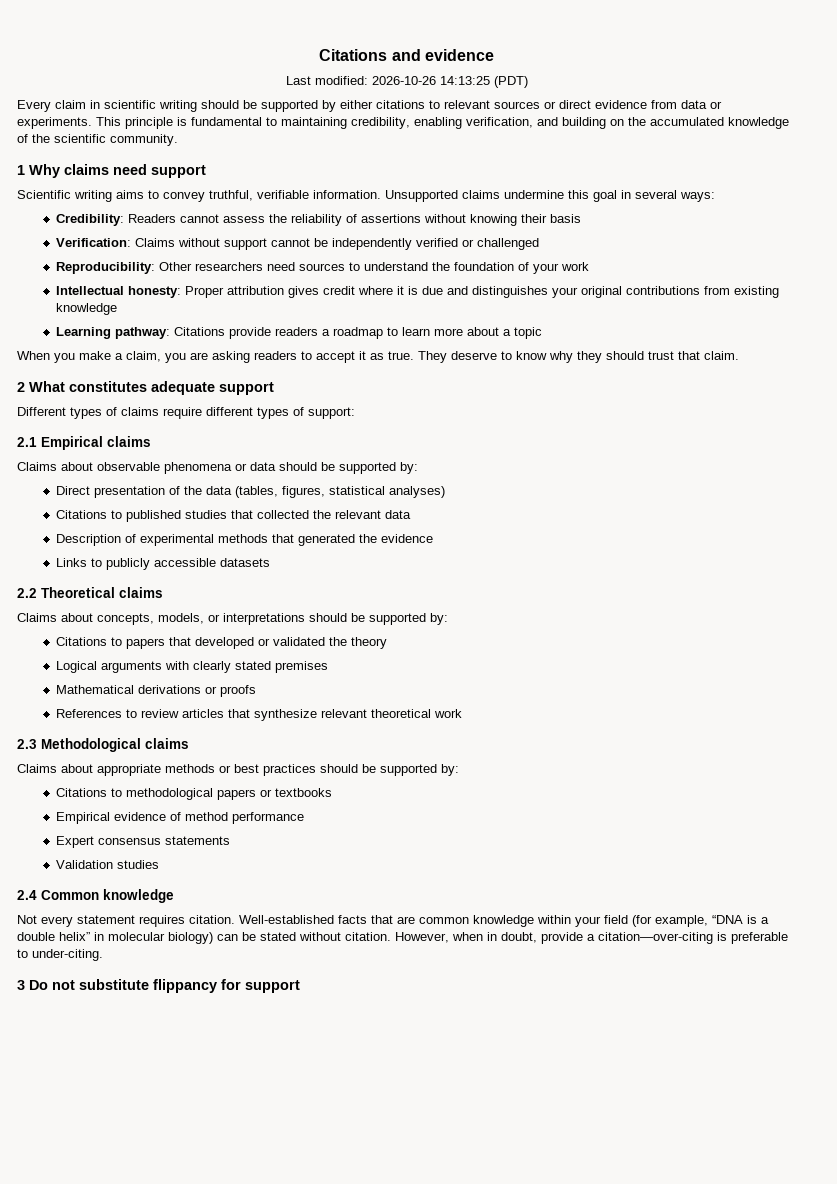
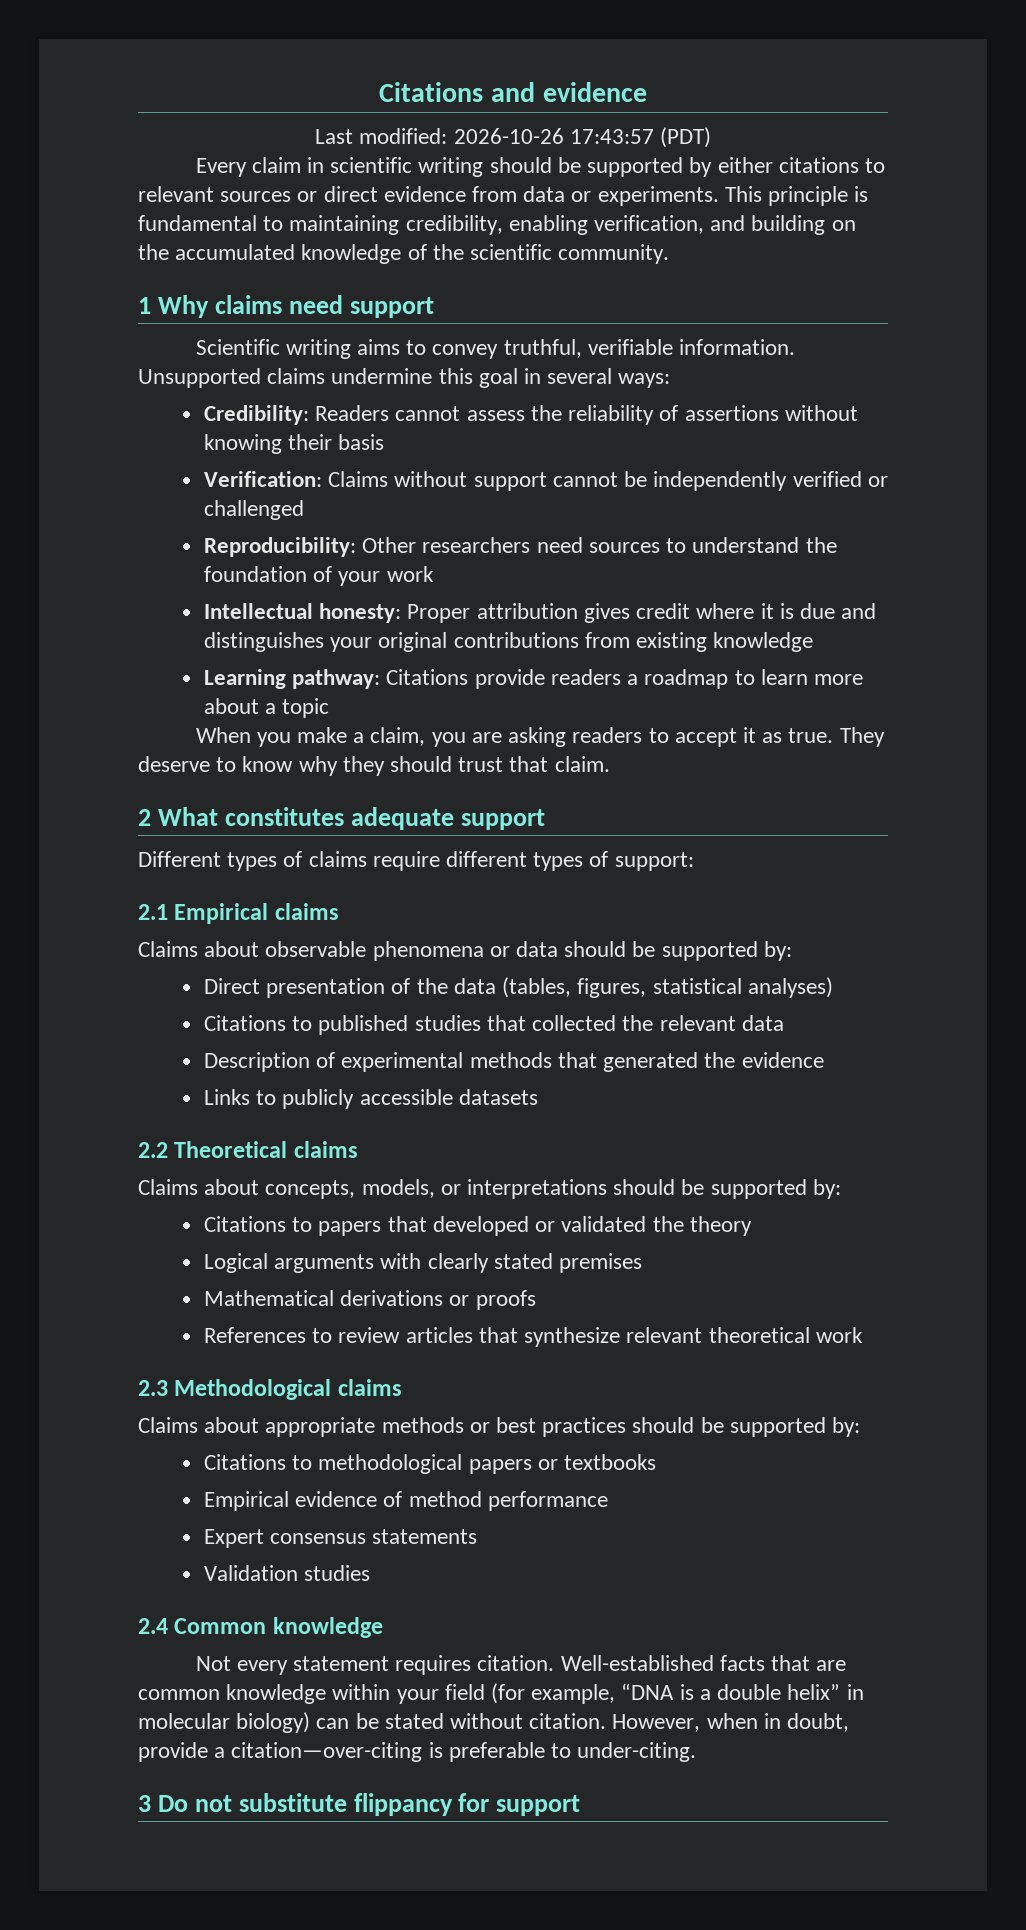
- Last modified: 2026-10-26 14:13:25 (PDT)
+ Last modified: 2026-10-26 17:43:57 (PDT)

